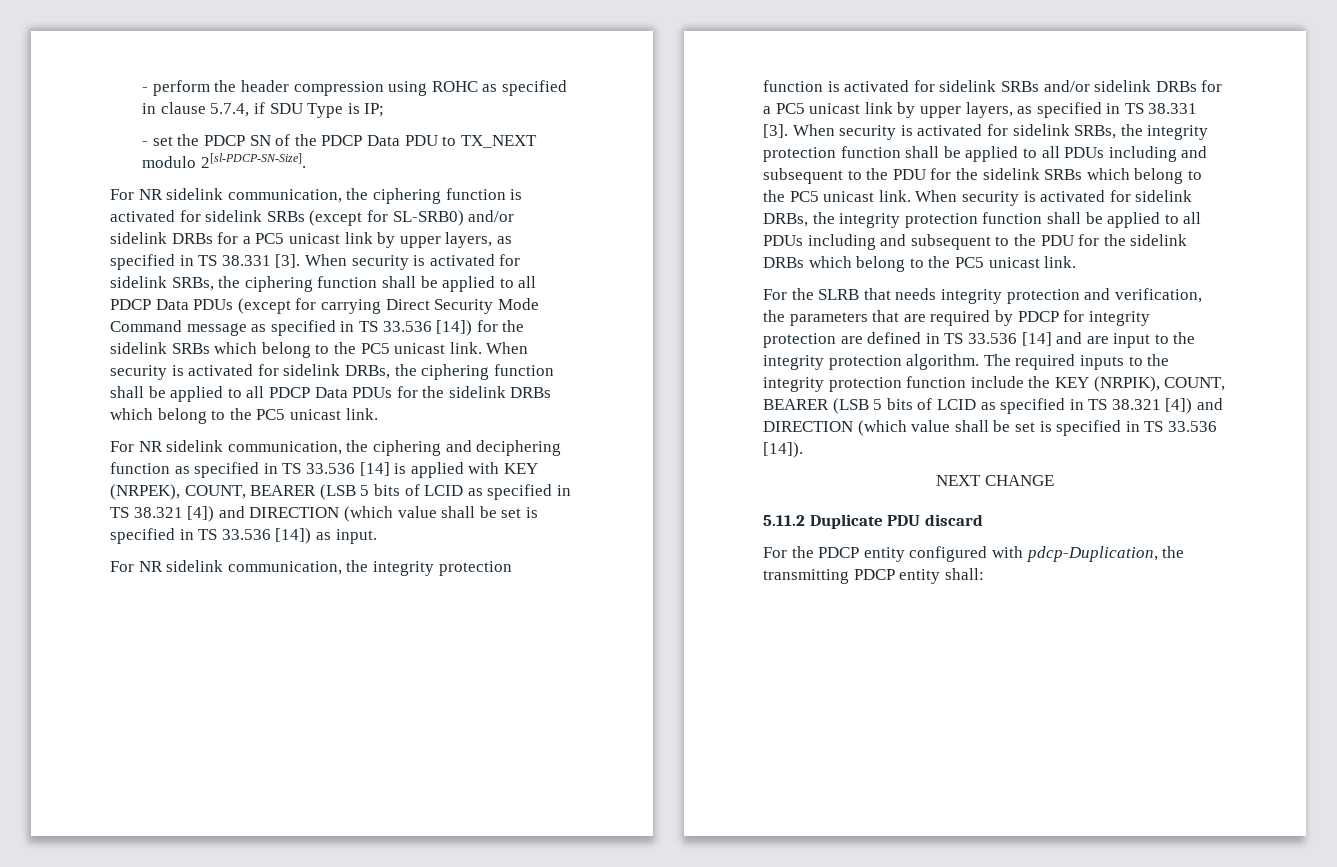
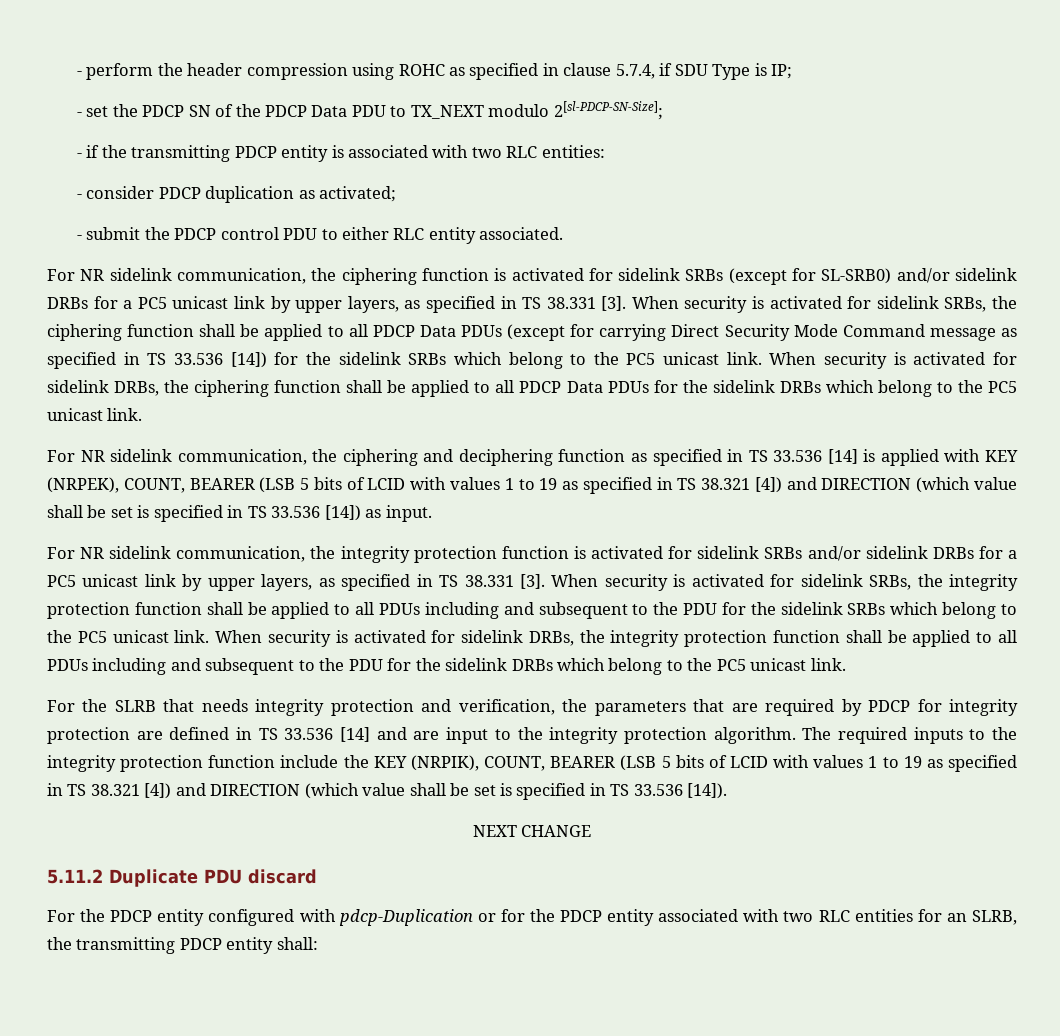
- - set the PDCP SN of the PDCP Data PDU to TX_NEXT modulo 2[sl-PDCP-SN-Size].
+ - set the PDCP SN of the PDCP Data PDU to TX_NEXT modulo 2[sl-PDCP-SN-Size];
+ - if the transmitting PDCP entity is associated with two RLC entities:
+ - consider PDCP duplication as activated;
+ - submit the PDCP control PDU to either RLC entity associated.
- For NR sidelink communication, the ciphering and deciphering function as specified in TS 33.536 [14] is applied with KEY (NRPEK), COUNT, BEARER (LSB 5 bits of LCID as specified in TS 38.321 [4]) and DIRECTION (which value shall be set is specified in TS 33.536 [14]) as input.
+ For NR sidelink communication, the ciphering and deciphering function as specified in TS 33.536 [14] is applied with KEY (NRPEK), COUNT, BEARER (LSB 5 bits of LCID with values 1 to 19 as specified in TS 38.321 [4]) and DIRECTION (which value shall be set is specified in TS 33.536 [14]) as input.
- The required inputs to the integrity protection function include the KEY (NRPIK), COUNT, BEARER (LSB 5 bits of LCID as specified in TS 38.321 [4]) and DIRECTION (which value shall be set is specified in TS 33.536 [14]).
+ The required inputs to the integrity protection function include the KEY (NRPIK), COUNT, BEARER (LSB 5 bits of LCID with values 1 to 19 as specified in TS 38.321 [4]) and DIRECTION (which value shall be set is specified in TS 33.536 [14]).
- For the PDCP entity configured with pdcp-Duplication, the transmitting PDCP entity shall:
+ For the PDCP entity configured with pdcp-Duplication or for the PDCP entity associated with two RLC entities for an SLRB, the transmitting PDCP entity shall:

